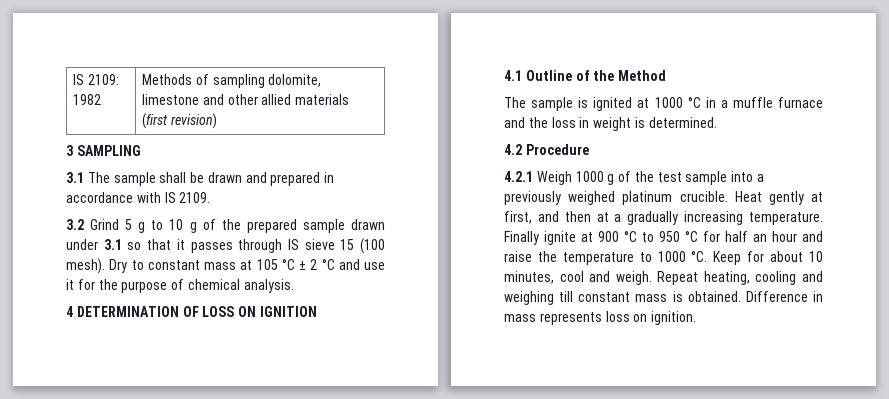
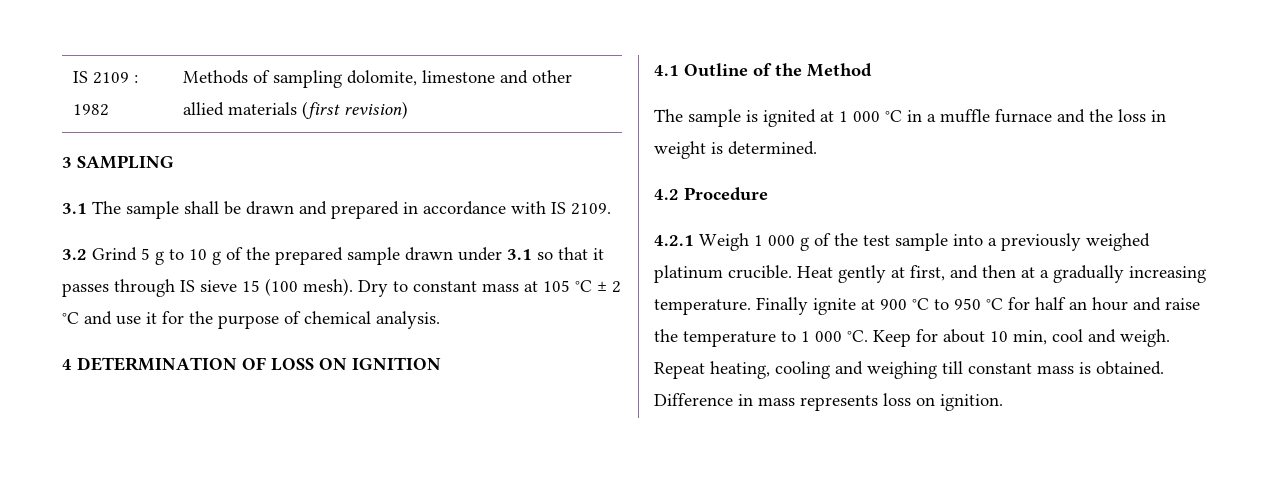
- IS 2109: 1982 | Methods of sampling dolomite, limestone and other allied materials (first revision)
+ IS 2109 : 1982 | Methods of sampling dolomite, limestone and other allied materials (first revision)
- The sample is ignited at 1000 °C in a muffle furnace and the loss in weight is determined.
+ The sample is ignited at 1 000 °C in a muffle furnace and the loss in weight is determined.
- 4.2.1 Weigh 1000 g of the test sample into a previously weighed platinum crucible.
+ 4.2.1 Weigh 1 000 g of the test sample into a previously weighed platinum crucible.
- Finally ignite at 900 °C to 950 °C for half an hour and raise the temperature to 1000 °C.
+ Finally ignite at 900 °C to 950 °C for half an hour and raise the temperature to 1 000 °C.
- Keep for about 10 minutes, cool and weigh.
+ Keep for about 10 min, cool and weigh.

